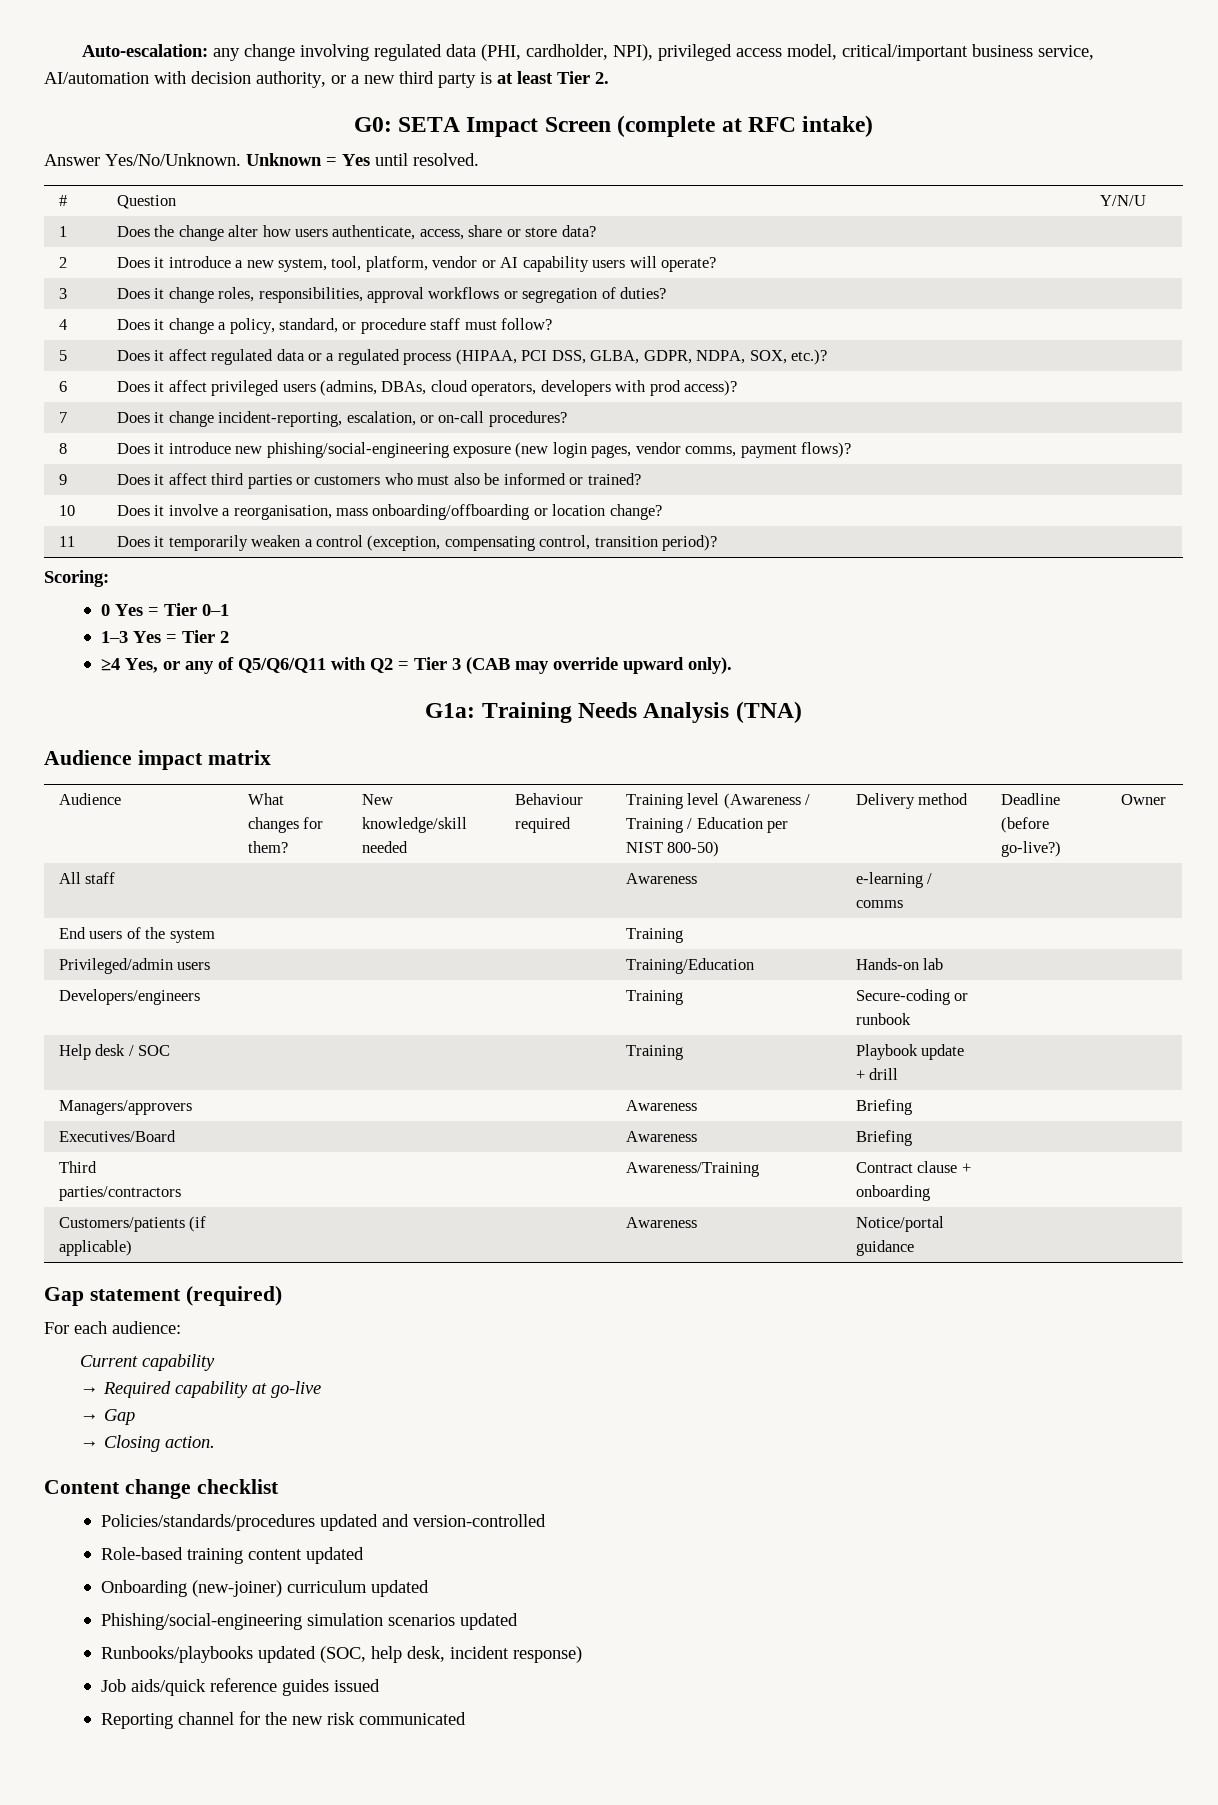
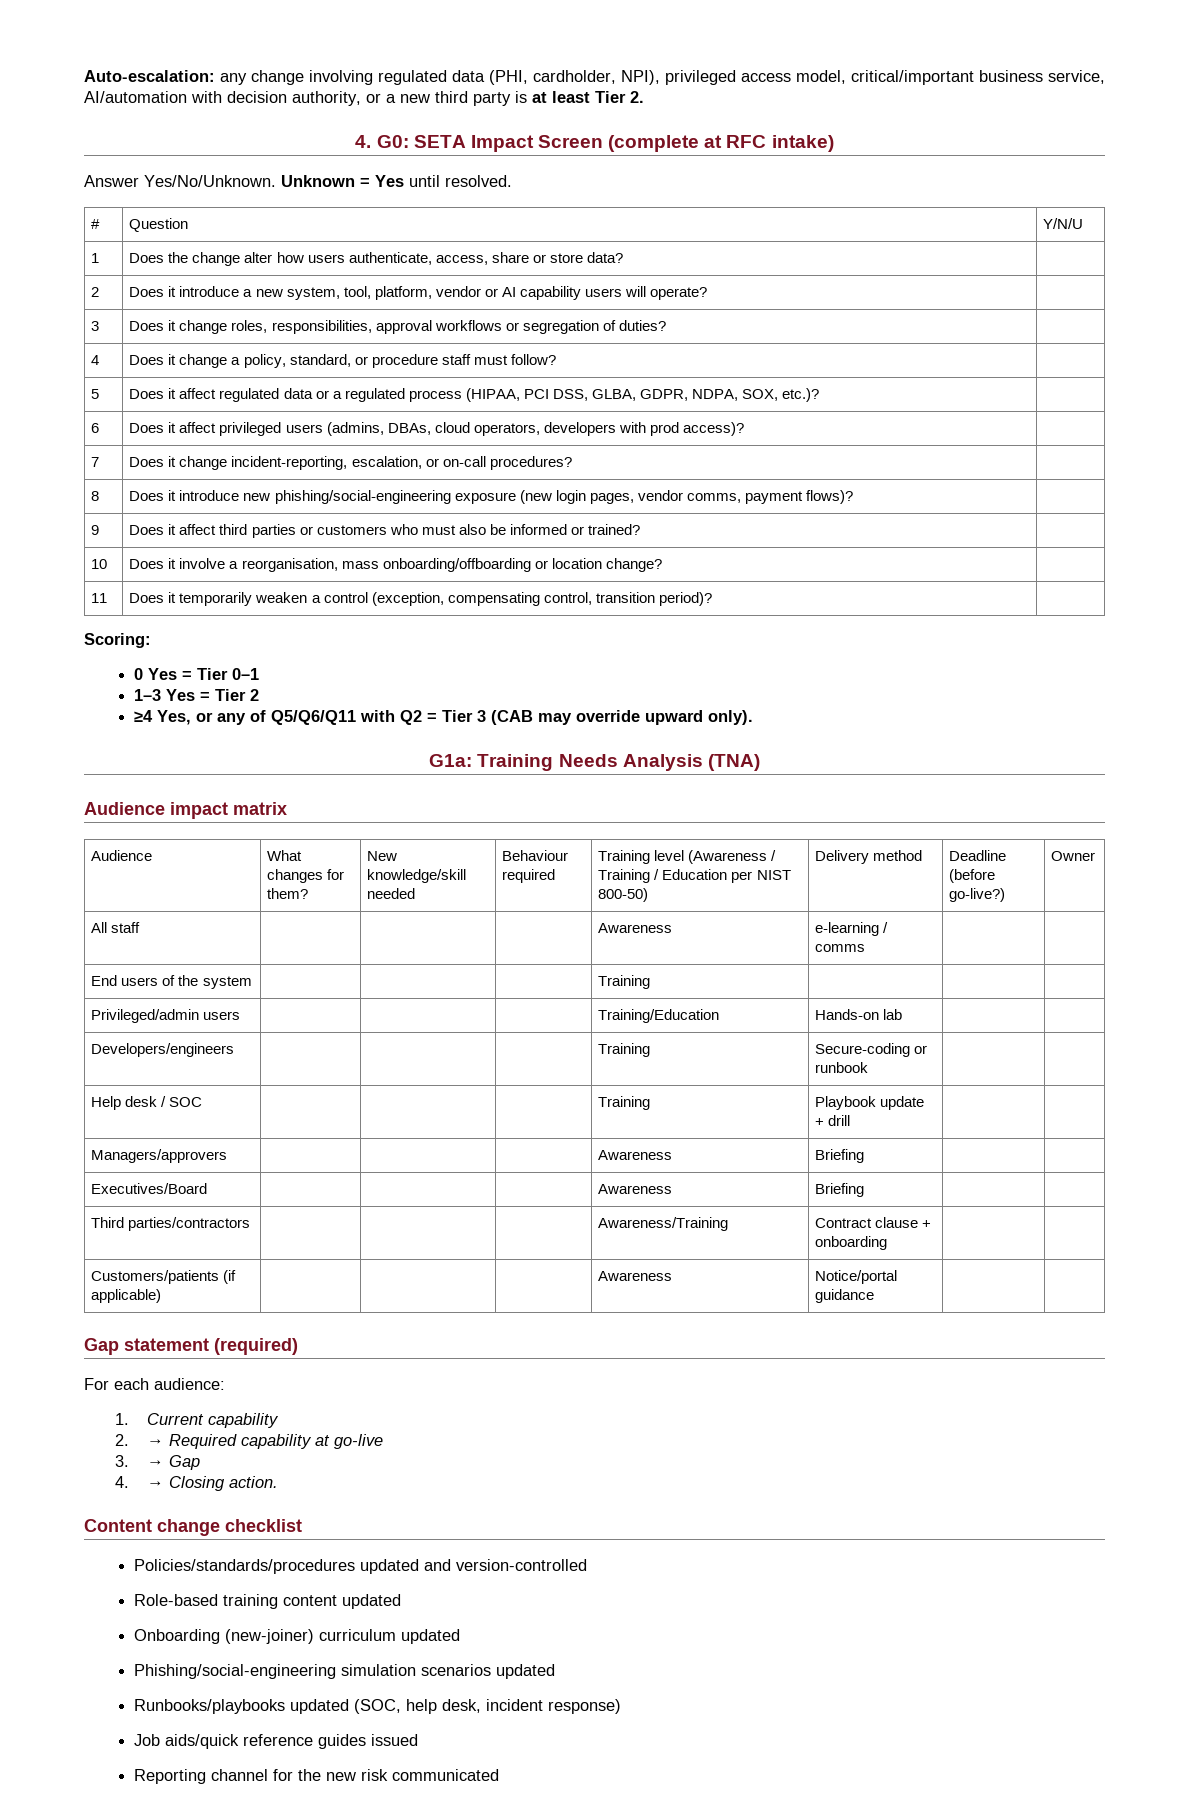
- G0: SETA Impact Screen (complete at RFC intake)
+ 4. G0: SETA Impact Screen (complete at RFC intake)
- Current capability
+ 1. Current capability
- → Required capability at go-live
+ 2. → Required capability at go-live
- → Gap
+ 3. → Gap
- → Closing action.
+ 4. → Closing action.

